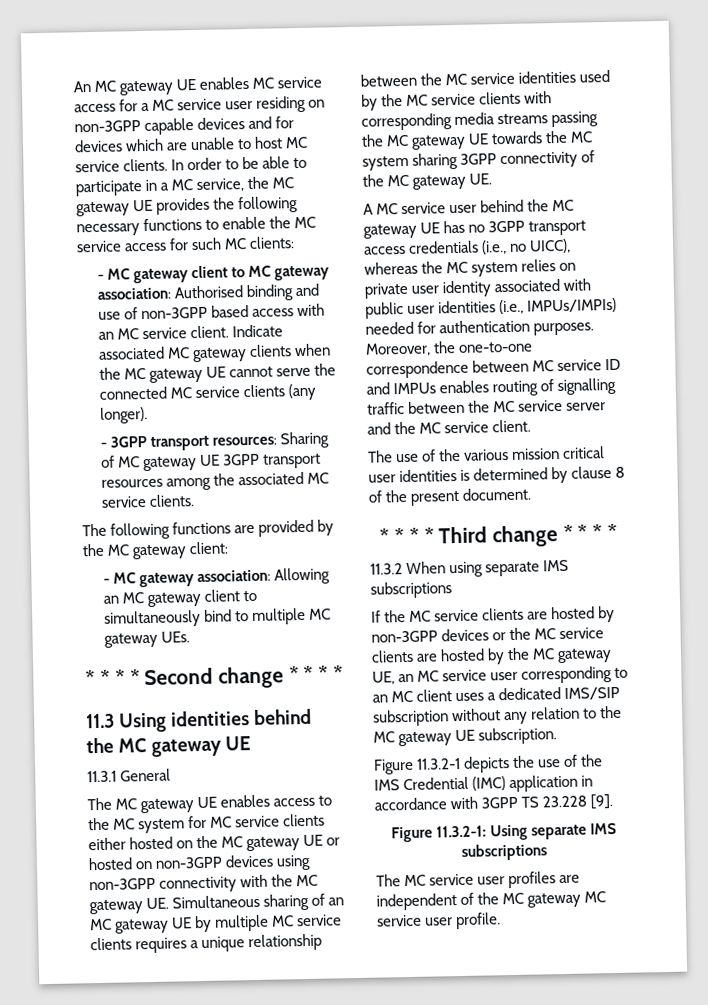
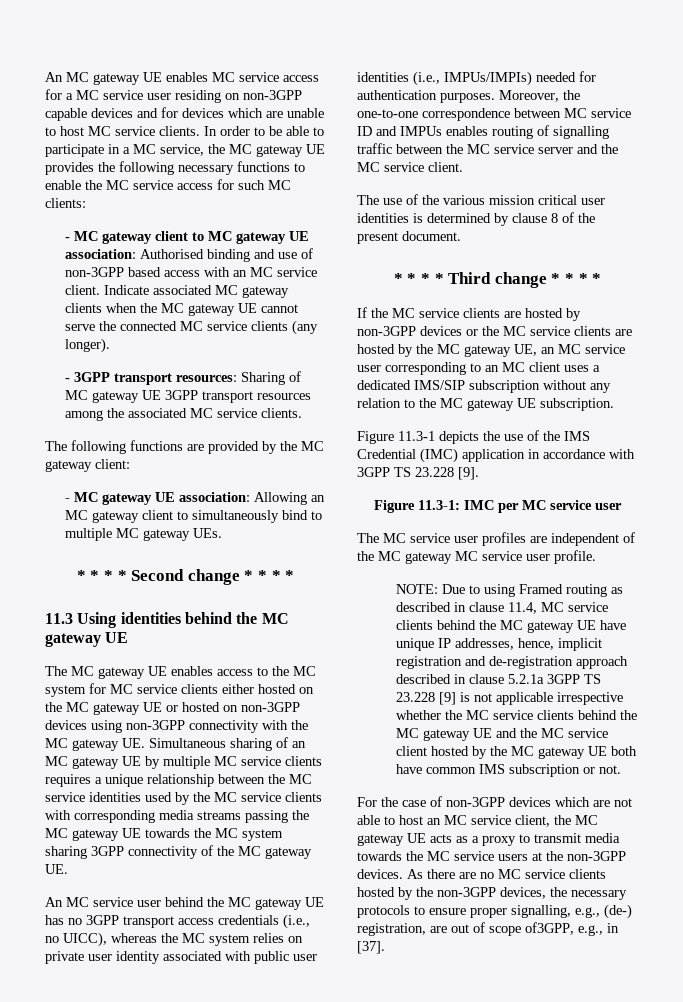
- - MC gateway client to MC gateway association: Authorised binding and use of non-3GPP based access with an MC service client.
+ - MC gateway client to MC gateway UE association: Authorised binding and use of non-3GPP based access with an MC service client.
- - MC gateway association: Allowing an MC gateway client to simultaneously bind to multiple MC gateway UEs.
+ - MC gateway UE association: Allowing an MC gateway client to simultaneously bind to multiple MC gateway UEs.
- 11.3.1 General
- A MC service user behind the MC gateway UE has no 3GPP transport access credentials (i.e., no UICC), whereas the MC system relies on private user identity associated with public user identities (i.e., IMPUs/IMPIs) needed for authentication purposes.
+ An MC service user behind the MC gateway UE has no 3GPP transport access credentials (i.e., no UICC), whereas the MC system relies on private user identity associated with public user identities (i.e., IMPUs/IMPIs) needed for authentication purposes.
- 11.3.2 When using separate IMS subscriptions
- Figure 11.3.2-1 depicts the use of the IMS Credential (IMC) application in accordance with 3GPP TS 23.228 [9].
+ Figure 11.3-1 depicts the use of the IMS Credential (IMC) application in accordance with 3GPP TS 23.228 [9].
- Figure 11.3.2-1: Using separate IMS subscriptions
+ Figure 11.3-1: IMC per MC service user
+ NOTE: Due to using Framed routing as described in clause 11.4, MC service clients behind the MC gateway UE have unique IP addresses, hence, implicit registration and de-registration approach described in clause 5.2.1a 3GPP TS 23.228 [9] is not applicable irrespective whether the MC service clients behind the MC gateway UE and the MC service client hosted by the MC gateway UE both have common IMS subscription or not.
+ For the case of non-3GPP devices which are not able to host an MC service client, the MC gateway UE acts as a proxy to transmit media towards the MC service users at the non-3GPP devices. As there are no MC service clients hosted by the non-3GPP devices, the necessary protocols to ensure proper signalling, e.g., (de-) registration, are out of scope of3GPP, e.g., in [37].

